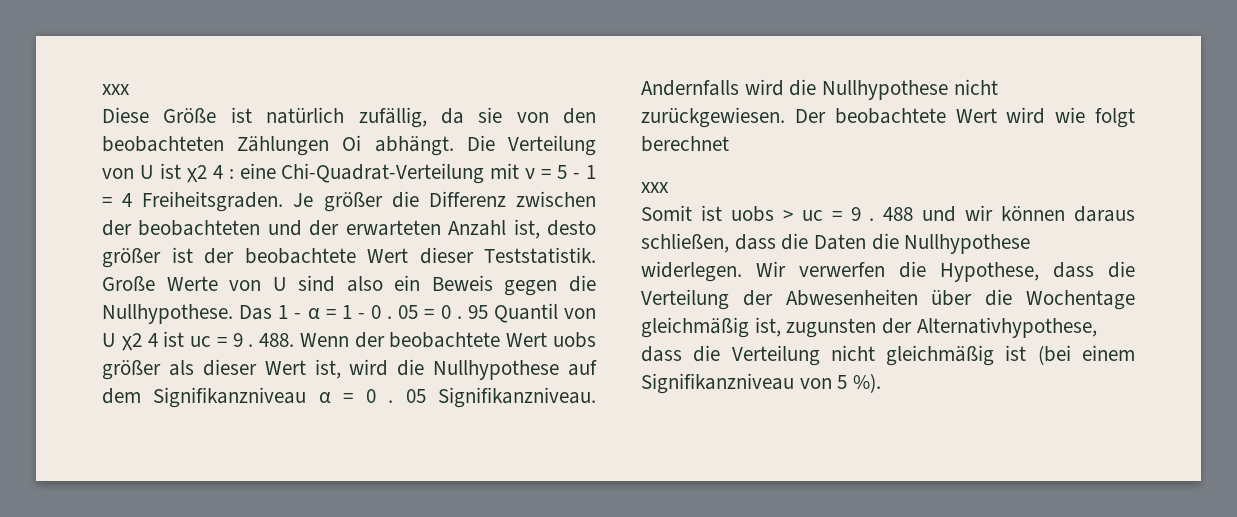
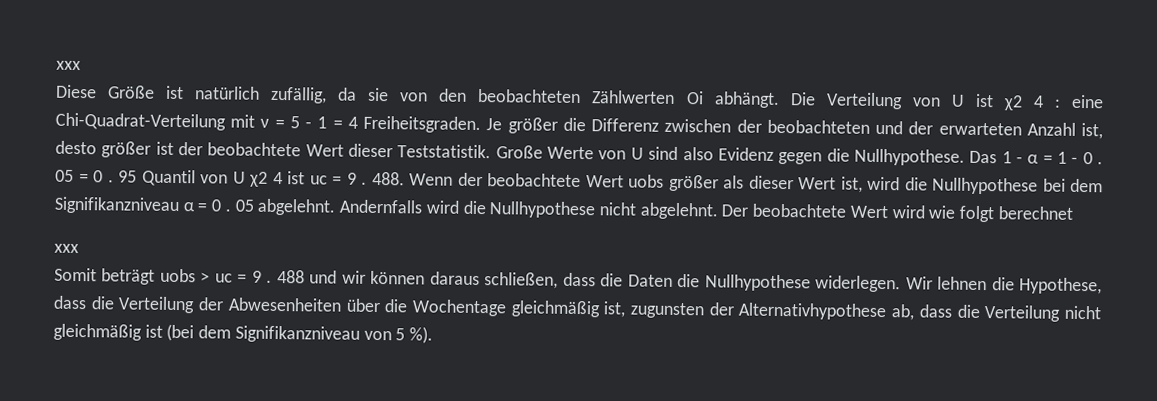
- Diese Größe ist natürlich zufällig, da sie von den beobachteten Zählungen Oi abhängt.
+ Diese Größe ist natürlich zufällig, da sie von den beobachteten Zählwerten Oi abhängt.
- Große Werte von U sind also ein Beweis gegen die Nullhypothese.
+ Große Werte von U sind also Evidenz gegen die Nullhypothese.
- 488. Wenn der beobachtete Wert uobs größer als dieser Wert ist, wird die Nullhypothese auf dem Signifikanzniveau α = 0 .
+ 488. Wenn der beobachtete Wert uobs größer als dieser Wert ist, wird die Nullhypothese bei dem Signifikanzniveau α = 0 .
- 05 Signifikanzniveau.
+ 05 abgelehnt.
- Andernfalls wird die Nullhypothese nicht zurückgewiesen.
+ Andernfalls wird die Nullhypothese nicht abgelehnt.
- Somit ist uobs > uc = 9 .
+ Somit beträgt uobs > uc = 9 .
- Wir verwerfen die Hypothese, dass die Verteilung der Abwesenheiten über die Wochentage gleichmäßig ist, zugunsten der Alternativhypothese, dass die Verteilung nicht gleichmäßig ist (bei einem Signifikanzniveau von 5 %).
+ Wir lehnen die Hypothese, dass die Verteilung der Abwesenheiten über die Wochentage gleichmäßig ist, zugunsten der Alternativhypothese ab, dass die Verteilung nicht gleichmäßig ist (bei dem Signifikanzniveau von 5 %).

